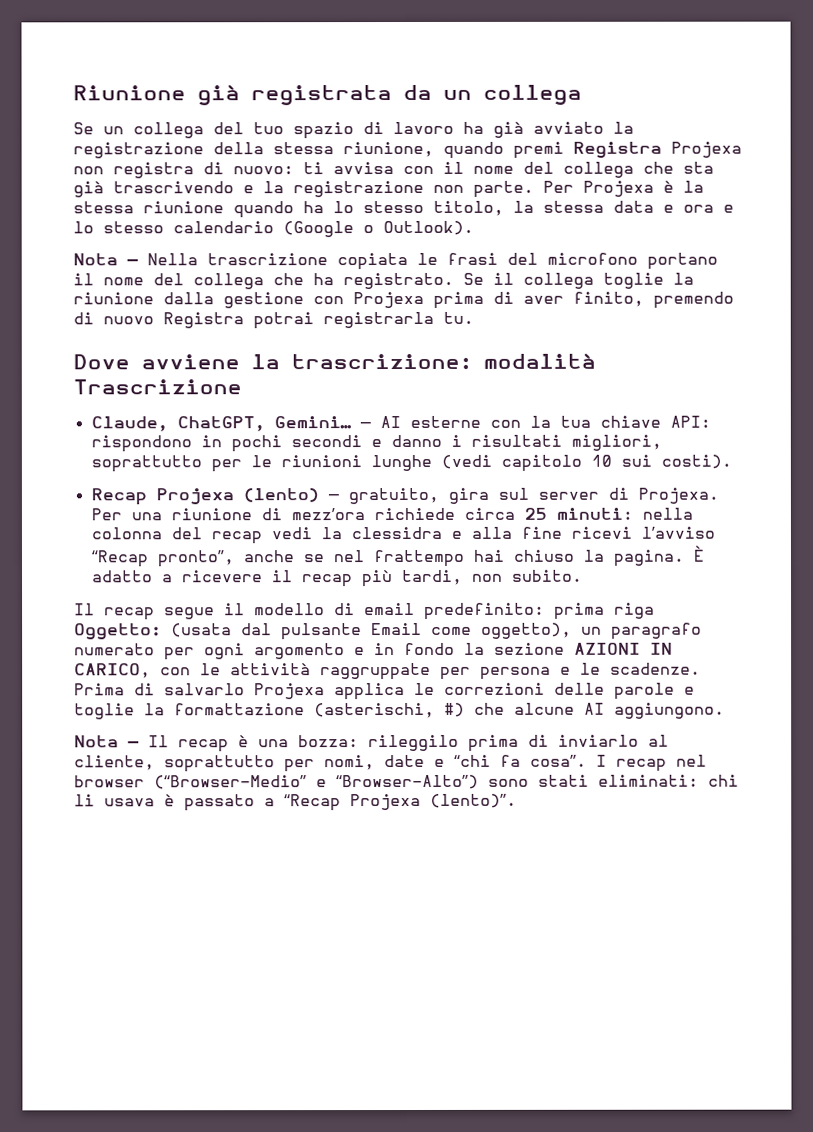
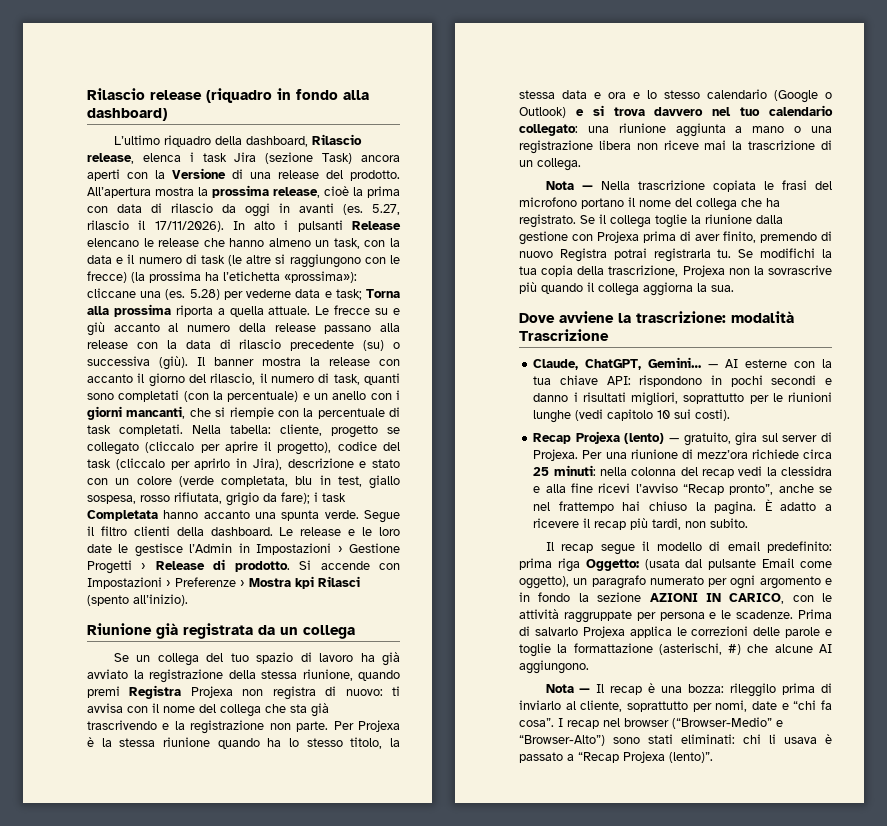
+ Rilascio release (riquadro in fondo alla dashboard)
+ L’ultimo riquadro della dashboard, Rilascio release, elenca i task Jira (sezione Task) ancora aperti con la Versione di una release del prodotto. All’apertura mostra la prossima release, cioè la prima con data di rilascio da oggi in avanti (es. 5.27, rilascio il 17/11/2026). In alto i pulsanti Release elencano le release che hanno almeno un task, con la data e il numero di task (le altre si raggiungono con le frecce) (la prossima ha l’etichetta «prossima»): cliccane una (es. 5.28) per vederne data e task; Torna alla prossima riporta a quella attuale. Le frecce su e giù accanto al numero della release passano alla release con la data di rilascio precedente (su) o successiva (giù). Il banner mostra la release con accanto il giorno del rilascio, il numero di task, quanti sono completati (con la percentuale) e un anello con i giorni mancanti, che si riempie con la percentuale di task completati. Nella tabella: cliente, progetto se collegato (cliccalo per aprire il progetto), codice del task (cliccalo per aprirlo in Jira), descrizione e stato con un colore (verde completata, blu in test, giallo sospesa, rosso rifiutata, grigio da fare); i task Completata hanno accanto una spunta verde. Segue il filtro clienti della dashboard. Le release e le loro date le gestisce l’Admin in Impostazioni › Gestione Progetti › Release di prodotto. Si accende con Impostazioni › Preferenze › Mostra kpi Rilasci (spento all’inizio).
- Per Projexa è la stessa riunione quando ha lo stesso titolo, la stessa data e ora e lo stesso calendario (Google o Outlook).
+ Per Projexa è la stessa riunione quando ha lo stesso titolo, la stessa data e ora e lo stesso calendario (Google o Outlook) e si trova davvero nel tuo calendario collegato: una riunione aggiunta a mano o una registrazione libera non riceve mai la trascrizione di un collega.
+ Se modifichi la tua copia della trascrizione, Projexa non la sovrascrive più quando il collega aggiorna la sua.

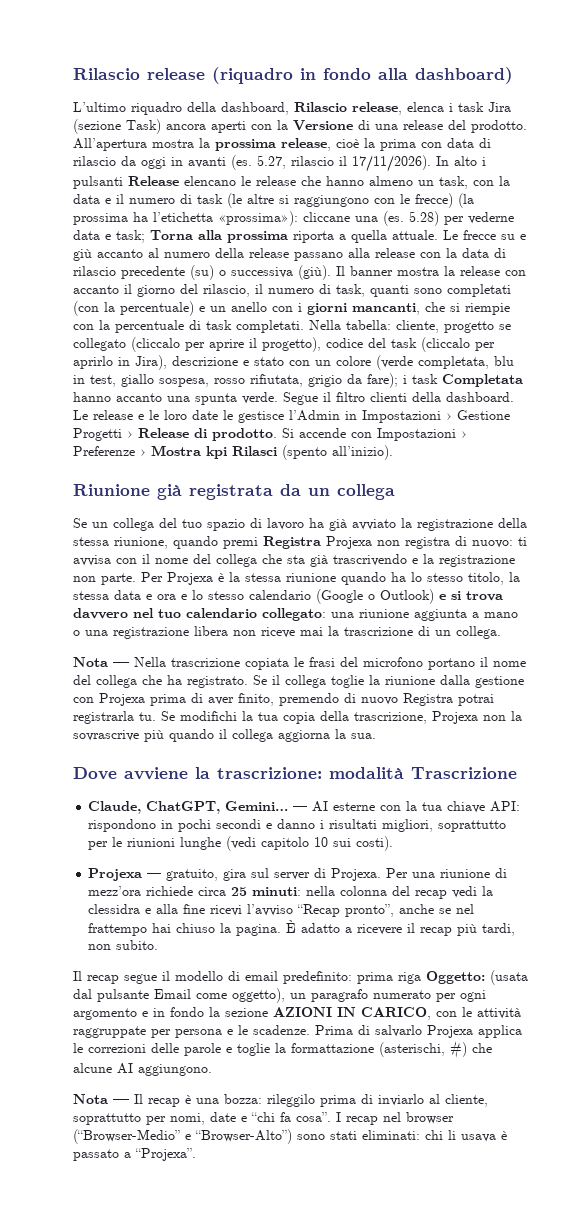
- Recap Projexa (lento) — gratuito, gira sul server di Projexa.
+ Projexa — gratuito, gira sul server di Projexa.
- I recap nel browser (“Browser-Medio” e “Browser-Alto”) sono stati eliminati: chi li usava è passato a “Recap Projexa (lento)”.
+ I recap nel browser (“Browser-Medio” e “Browser-Alto”) sono stati eliminati: chi li usava è passato a “Projexa”.

